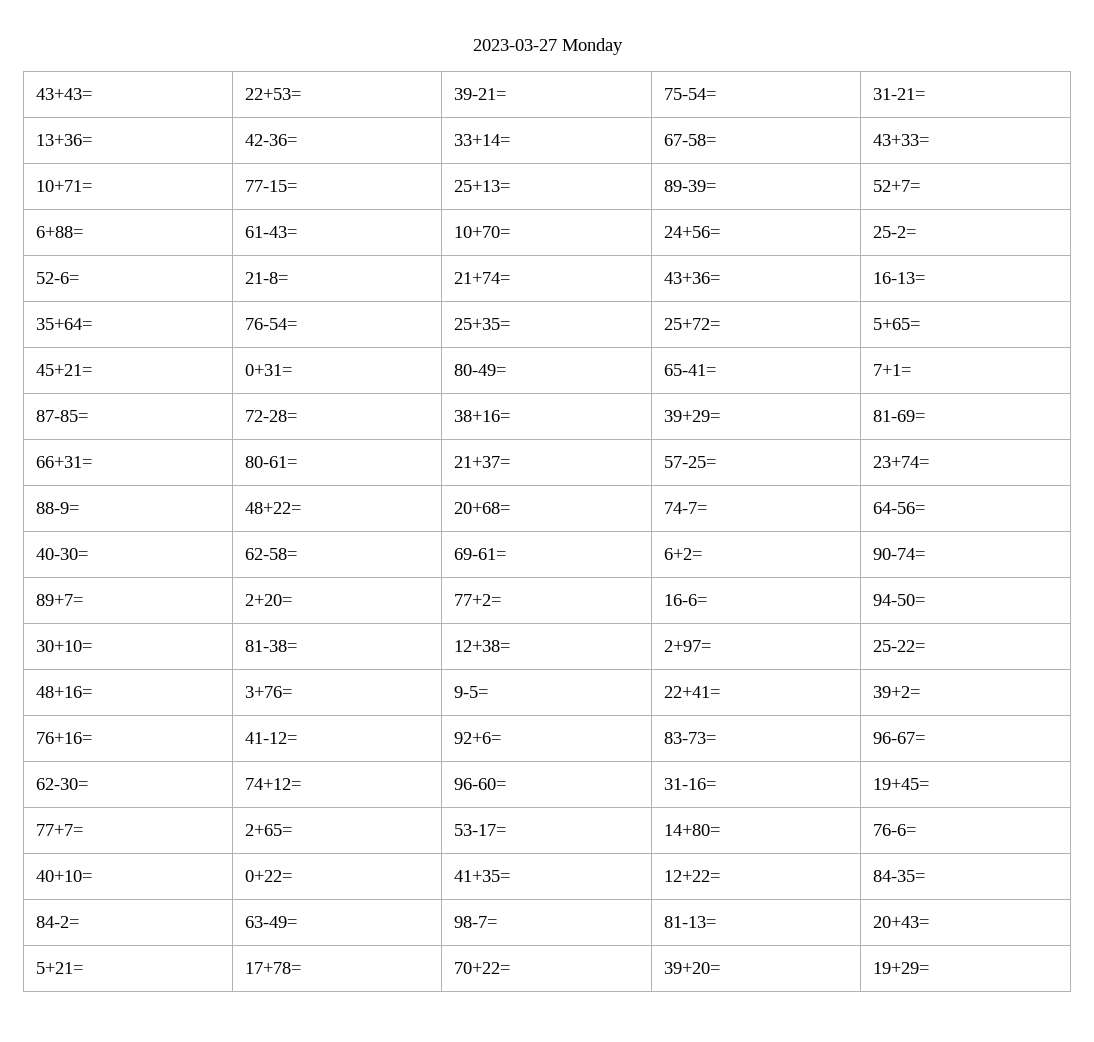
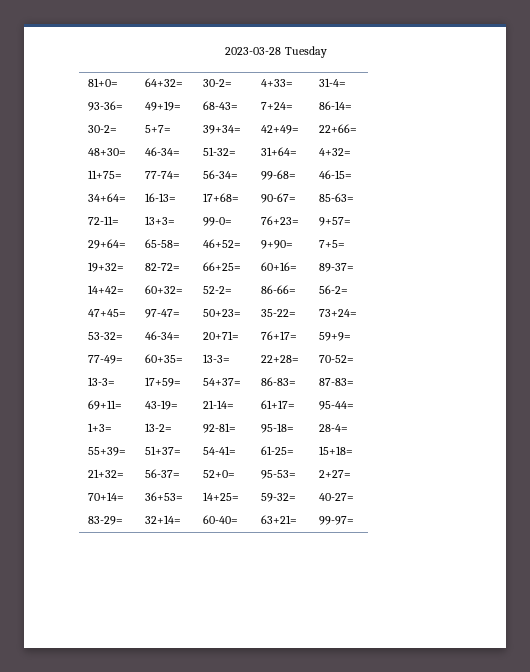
- 2023-03-27 Monday
- 43+43= | 22+53= | 39-21= | 75-54= | 31-21=
- 13+36= | 42-36= | 33+14= | 67-58= | 43+33=
- 10+71= | 77-15= | 25+13= | 89-39= | 52+7=
- 6+88= | 61-43= | 10+70= | 24+56= | 25-2=
- 52-6= | 21-8= | 21+74= | 43+36= | 16-13=
- 35+64= | 76-54= | 25+35= | 25+72= | 5+65=
- 45+21= | 0+31= | 80-49= | 65-41= | 7+1=
- 87-85= | 72-28= | 38+16= | 39+29= | 81-69=
- 66+31= | 80-61= | 21+37= | 57-25= | 23+74=
- 88-9= | 48+22= | 20+68= | 74-7= | 64-56=
- 40-30= | 62-58= | 69-61= | 6+2= | 90-74=
- 89+7= | 2+20= | 77+2= | 16-6= | 94-50=
- 30+10= | 81-38= | 12+38= | 2+97= | 25-22=
- 48+16= | 3+76= | 9-5= | 22+41= | 39+2=
- 76+16= | 41-12= | 92+6= | 83-73= | 96-67=
- 62-30= | 74+12= | 96-60= | 31-16= | 19+45=
- 77+7= | 2+65= | 53-17= | 14+80= | 76-6=
- 40+10= | 0+22= | 41+35= | 12+22= | 84-35=
- 84-2= | 63-49= | 98-7= | 81-13= | 20+43=
- 5+21= | 17+78= | 70+22= | 39+20= | 19+29=
+ 2023-03-28 Tuesday
+ 81+0= | 64+32= | 30-2= | 4+33= | 31-4=
+ 93-36= | 49+19= | 68-43= | 7+24= | 86-14=
+ 30-2= | 5+7= | 39+34= | 42+49= | 22+66=
+ 48+30= | 46-34= | 51-32= | 31+64= | 4+32=
+ 11+75= | 77-74= | 56-34= | 99-68= | 46-15=
+ 34+64= | 16-13= | 17+68= | 90-67= | 85-63=
+ 72-11= | 13+3= | 99-0= | 76+23= | 9+57=
+ 29+64= | 65-58= | 46+52= | 9+90= | 7+5=
+ 19+32= | 82-72= | 66+25= | 60+16= | 89-37=
+ 14+42= | 60+32= | 52-2= | 86-66= | 56-2=
+ 47+45= | 97-47= | 50+23= | 35-22= | 73+24=
+ 53-32= | 46-34= | 20+71= | 76+17= | 59+9=
+ 77-49= | 60+35= | 13-3= | 22+28= | 70-52=
+ 13-3= | 17+59= | 54+37= | 86-83= | 87-83=
+ 69+11= | 43-19= | 21-14= | 61+17= | 95-44=
+ 1+3= | 13-2= | 92-81= | 95-18= | 28-4=
+ 55+39= | 51+37= | 54-41= | 61-25= | 15+18=
+ 21+32= | 56-37= | 52+0= | 95-53= | 2+27=
+ 70+14= | 36+53= | 14+25= | 59-32= | 40-27=
+ 83-29= | 32+14= | 60-40= | 63+21= | 99-97=

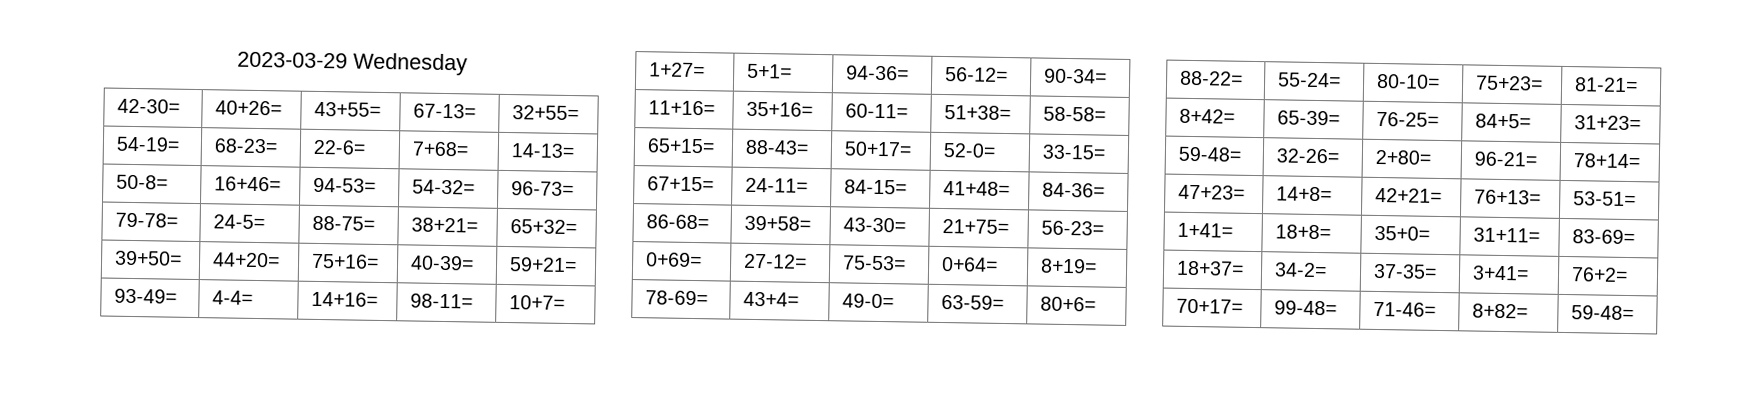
- 2023-03-28 Tuesday
- 81+0= | 64+32= | 30-2= | 4+33= | 31-4=
- 93-36= | 49+19= | 68-43= | 7+24= | 86-14=
- 30-2= | 5+7= | 39+34= | 42+49= | 22+66=
- 48+30= | 46-34= | 51-32= | 31+64= | 4+32=
- 11+75= | 77-74= | 56-34= | 99-68= | 46-15=
- 34+64= | 16-13= | 17+68= | 90-67= | 85-63=
- 72-11= | 13+3= | 99-0= | 76+23= | 9+57=
- 29+64= | 65-58= | 46+52= | 9+90= | 7+5=
- 19+32= | 82-72= | 66+25= | 60+16= | 89-37=
- 14+42= | 60+32= | 52-2= | 86-66= | 56-2=
- 47+45= | 97-47= | 50+23= | 35-22= | 73+24=
- 53-32= | 46-34= | 20+71= | 76+17= | 59+9=
- 77-49= | 60+35= | 13-3= | 22+28= | 70-52=
- 13-3= | 17+59= | 54+37= | 86-83= | 87-83=
- 69+11= | 43-19= | 21-14= | 61+17= | 95-44=
- 1+3= | 13-2= | 92-81= | 95-18= | 28-4=
- 55+39= | 51+37= | 54-41= | 61-25= | 15+18=
- 21+32= | 56-37= | 52+0= | 95-53= | 2+27=
- 70+14= | 36+53= | 14+25= | 59-32= | 40-27=
- 83-29= | 32+14= | 60-40= | 63+21= | 99-97=
+ 2023-03-29 Wednesday
+ 42-30= | 40+26= | 43+55= | 67-13= | 32+55=
+ 54-19= | 68-23= | 22-6= | 7+68= | 14-13=
+ 50-8= | 16+46= | 94-53= | 54-32= | 96-73=
+ 79-78= | 24-5= | 88-75= | 38+21= | 65+32=
+ 39+50= | 44+20= | 75+16= | 40-39= | 59+21=
+ 93-49= | 4-4= | 14+16= | 98-11= | 10+7=
+ 1+27= | 5+1= | 94-36= | 56-12= | 90-34=
+ 11+16= | 35+16= | 60-11= | 51+38= | 58-58=
+ 65+15= | 88-43= | 50+17= | 52-0= | 33-15=
+ 67+15= | 24-11= | 84-15= | 41+48= | 84-36=
+ 86-68= | 39+58= | 43-30= | 21+75= | 56-23=
+ 0+69= | 27-12= | 75-53= | 0+64= | 8+19=
+ 78-69= | 43+4= | 49-0= | 63-59= | 80+6=
+ 88-22= | 55-24= | 80-10= | 75+23= | 81-21=
+ 8+42= | 65-39= | 76-25= | 84+5= | 31+23=
+ 59-48= | 32-26= | 2+80= | 96-21= | 78+14=
+ 47+23= | 14+8= | 42+21= | 76+13= | 53-51=
+ 1+41= | 18+8= | 35+0= | 31+11= | 83-69=
+ 18+37= | 34-2= | 37-35= | 3+41= | 76+2=
+ 70+17= | 99-48= | 71-46= | 8+82= | 59-48=

